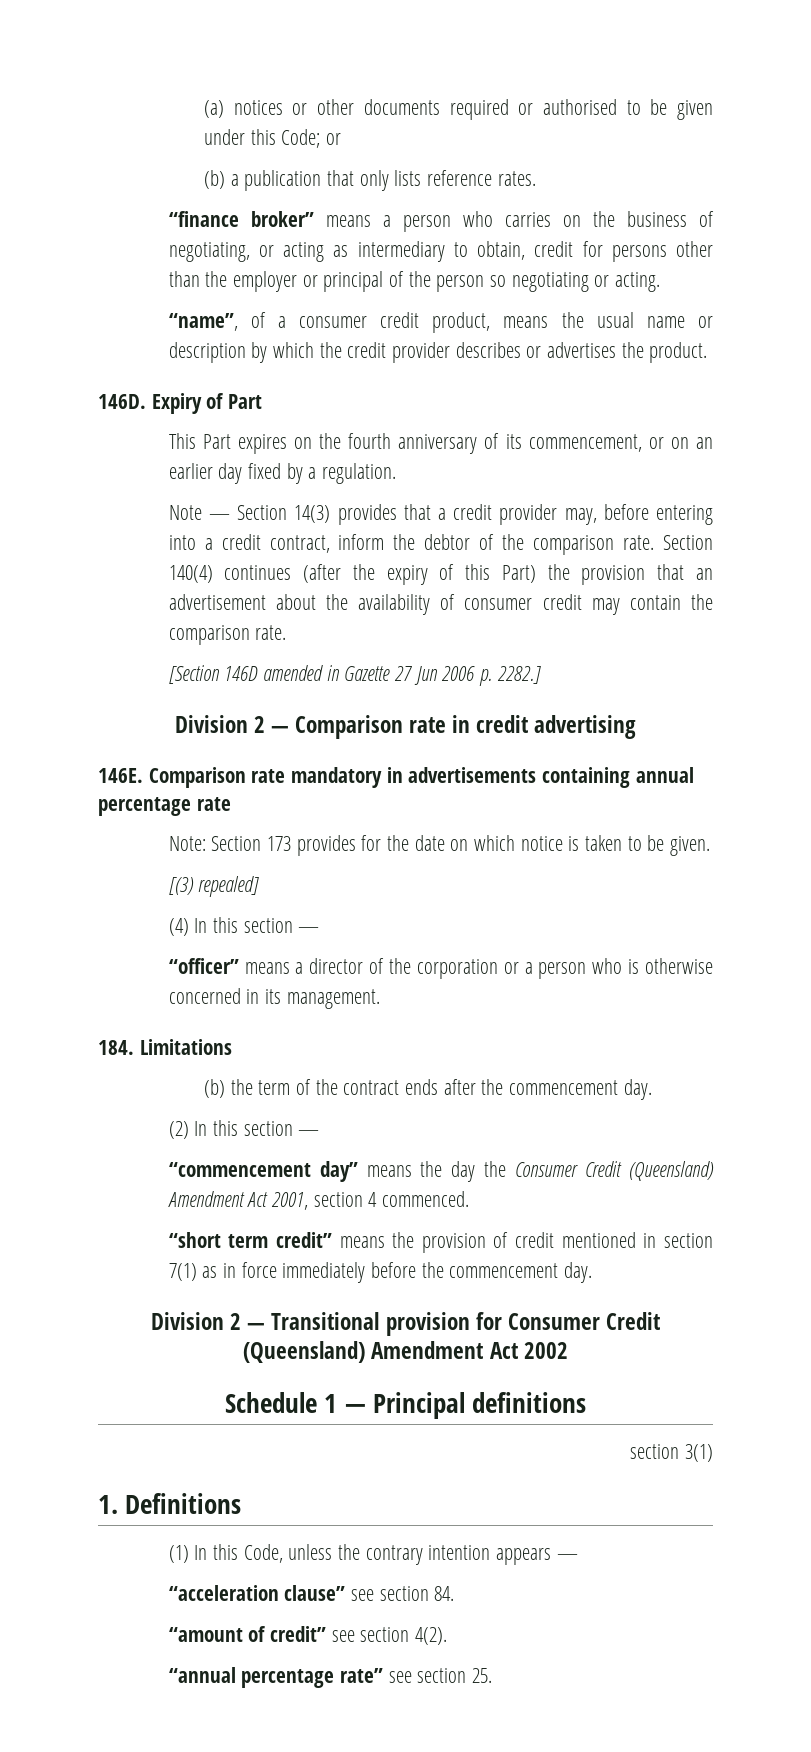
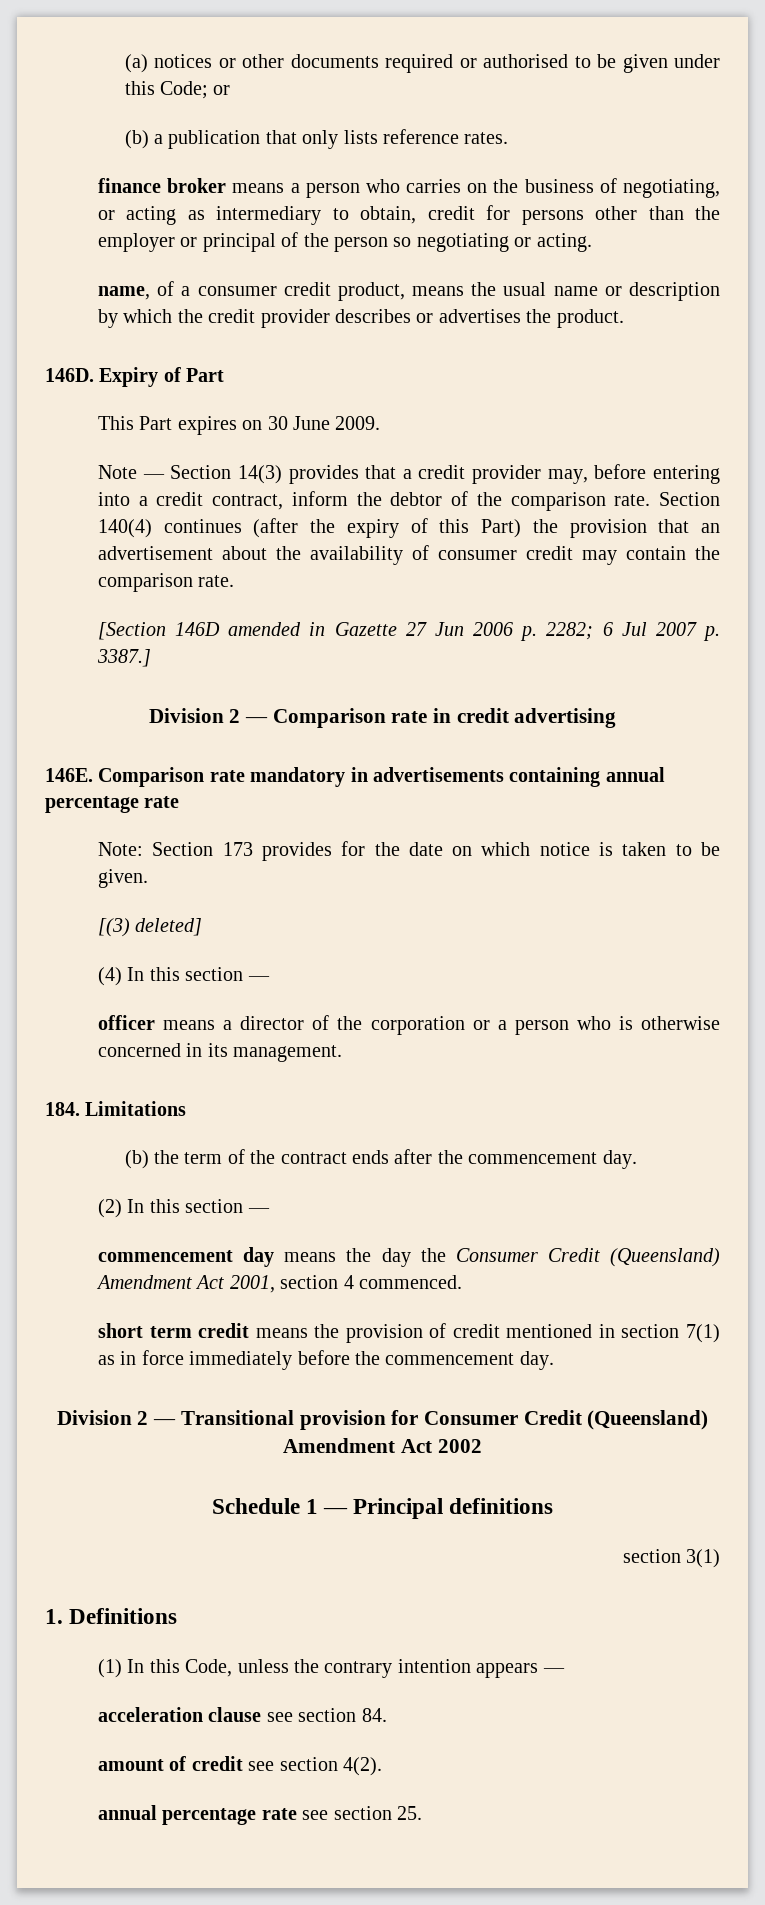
- “finance broker” means a person who carries on the business of negotiating, or acting as intermediary to obtain, credit for persons other than the employer or principal of the person so negotiating or acting.
+ finance broker means a person who carries on the business of negotiating, or acting as intermediary to obtain, credit for persons other than the employer or principal of the person so negotiating or acting.
- “name”, of a consumer credit product, means the usual name or description by which the credit provider describes or advertises the product.
+ name, of a consumer credit product, means the usual name or description by which the credit provider describes or advertises the product.
- This Part expires on the fourth anniversary of its commencement, or on an earlier day fixed by a regulation.
+ This Part expires on 30 June 2009.
- [Section 146D amended in Gazette 27 Jun 2006 p. 2282.]
+ [Section 146D amended in Gazette 27 Jun 2006 p. 2282; 6 Jul 2007 p. 3387.]
- [(3) repealed]
+ [(3) deleted]
- “officer” means a director of the corporation or a person who is otherwise concerned in its management.
+ officer means a director of the corporation or a person who is otherwise concerned in its management.
- “commencement day” means the day the Consumer Credit (Queensland) Amendment Act 2001, section 4 commenced.
+ commencement day means the day the Consumer Credit (Queensland) Amendment Act 2001, section 4 commenced.
- “short term credit” means the provision of credit mentioned in section 7(1) as in force immediately before the commencement day.
+ short term credit means the provision of credit mentioned in section 7(1) as in force immediately before the commencement day.
- “acceleration clause” see section 84.
+ acceleration clause see section 84.
- “amount of credit” see section 4(2).
+ amount of credit see section 4(2).
- “annual percentage rate” see section 25.
+ annual percentage rate see section 25.

